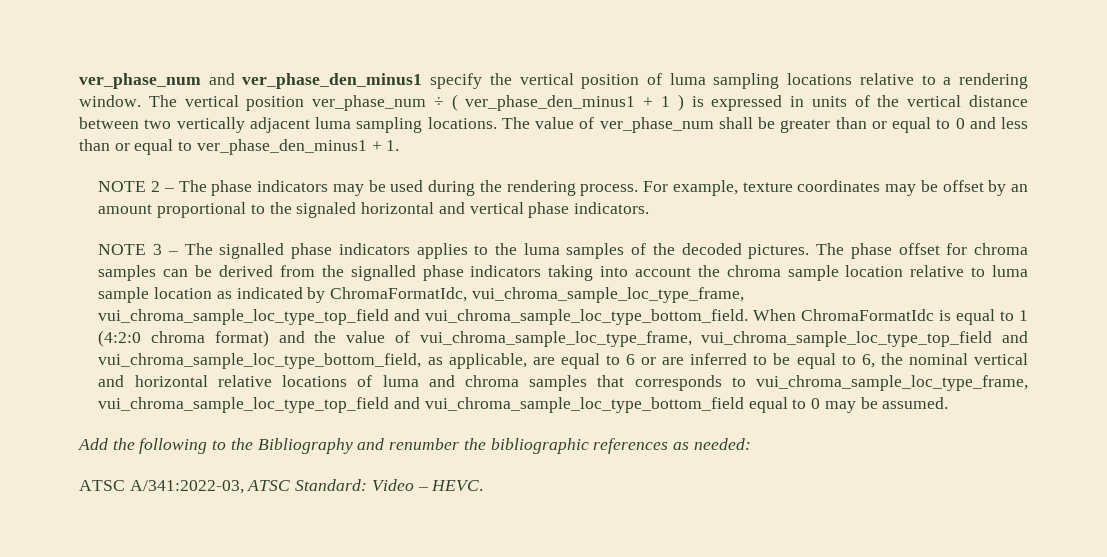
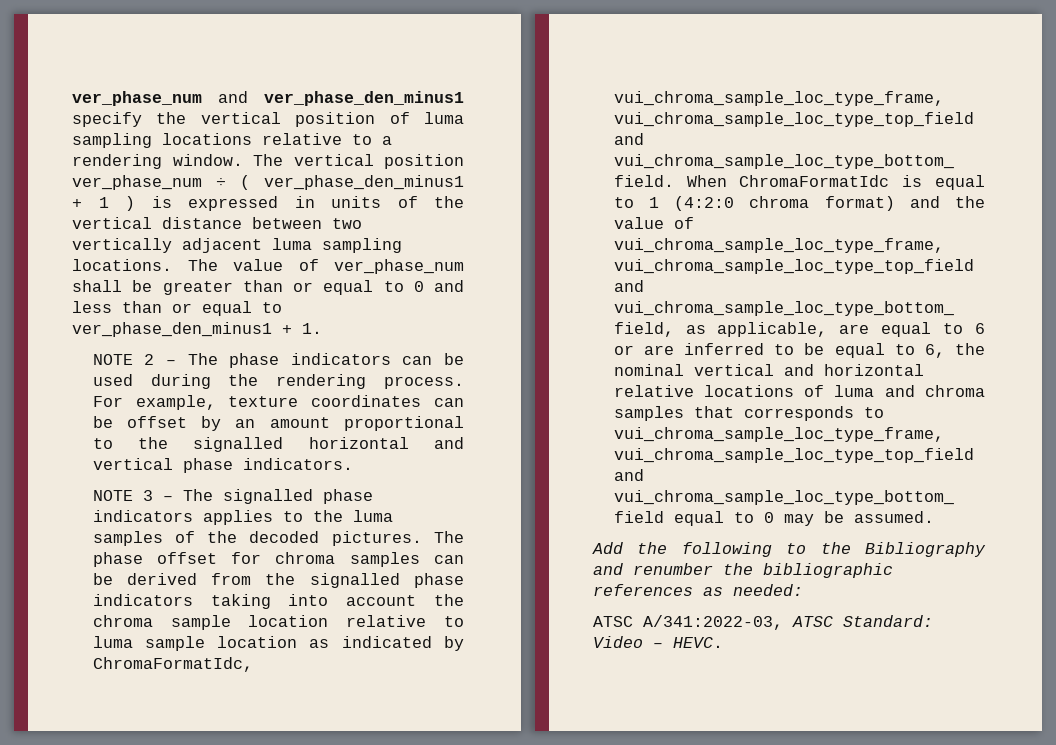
- NOTE 2 – The phase indicators may be used during the rendering process.
+ NOTE 2 – The phase indicators can be used during the rendering process.
- For example, texture coordinates may be offset by an amount proportional to the signaled horizontal and vertical phase indicators.
+ For example, texture coordinates can be offset by an amount proportional to the signalled horizontal and vertical phase indicators.

